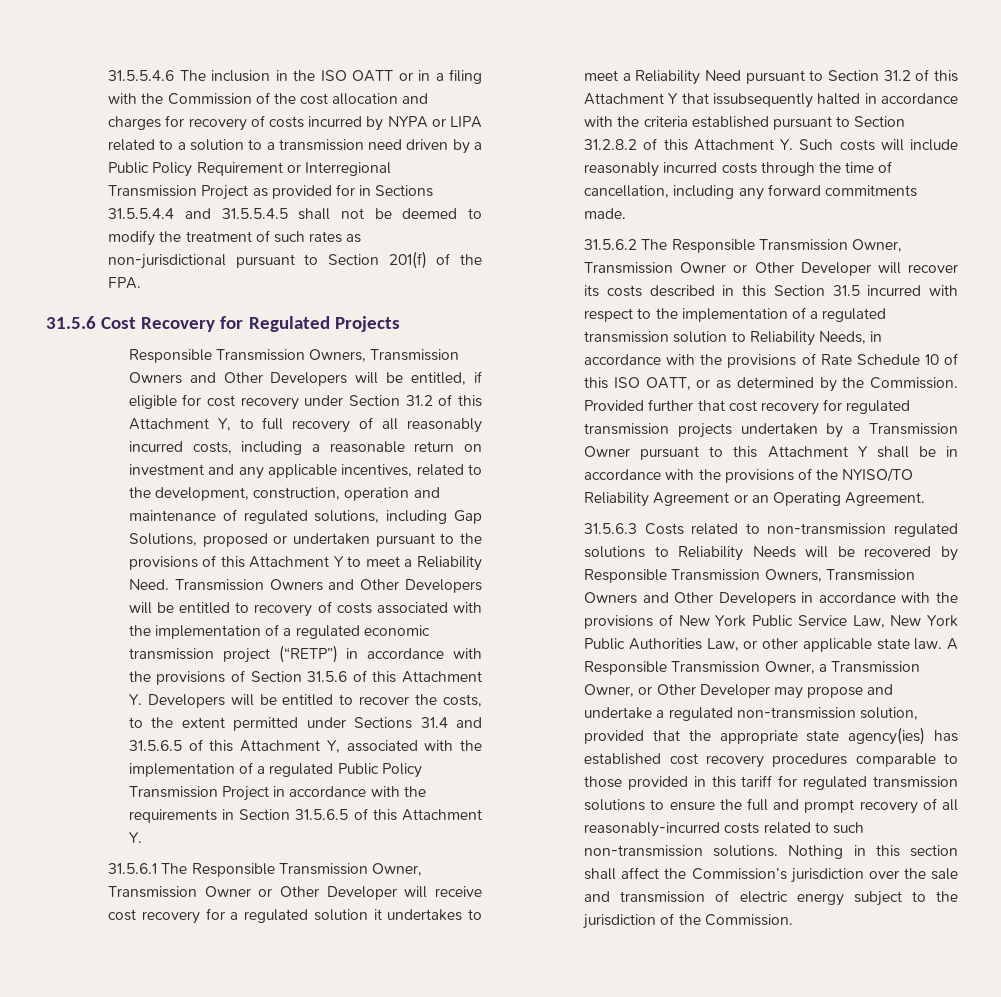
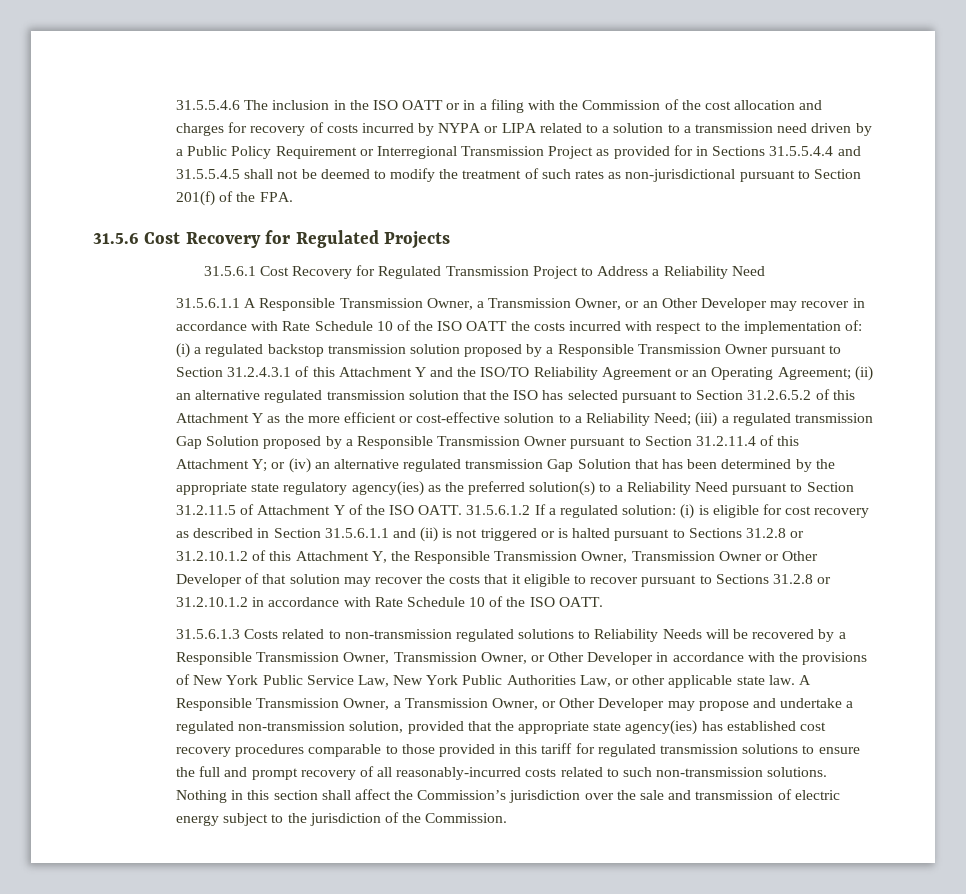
- Responsible Transmission Owners, Transmission Owners and Other Developers will be entitled, if eligible for cost recovery under Section 31.2 of this Attachment Y, to full recovery of all reasonably incurred costs, including a reasonable return on investment and any applicable incentives, related to the development, construction, operation and maintenance of regulated solutions, including Gap Solutions, proposed or undertaken pursuant to the provisions of this Attachment Y to meet a Reliability Need. Transmission Owners and Other Developers will be entitled to recovery of costs associated with the implementation of a regulated economic transmission project (“RETP”) in accordance with the provisions of Section 31.5.6 of this Attachment Y. Developers will be entitled to recover the costs, to the extent permitted under Sections 31.4 and 31.5.6.5 of this Attachment Y, associated with the implementation of a regulated Public Policy Transmission Project in accordance with the requirements in Section 31.5.6.5 of this Attachment Y.
- 31.5.6.1 The Responsible Transmission Owner, Transmission Owner or Other Developer will receive cost recovery for a regulated solution it undertakes to meet a Reliability Need pursuant to Section 31.2 of this Attachment Y that issubsequently halted in accordance with the criteria established pursuant to Section 31.2.8.2 of this Attachment Y. Such costs will include reasonably incurred costs through the time of cancellation, including any forward commitments made.
- 31.5.6.2 The Responsible Transmission Owner, Transmission Owner or Other Developer will recover its costs described in this Section 31.5 incurred with respect to the implementation of a regulated transmission solution to Reliability Needs, in accordance with the provisions of Rate Schedule 10 of this ISO OATT, or as determined by the Commission. Provided further that cost recovery for regulated transmission projects undertaken by a Transmission Owner pursuant to this Attachment Y shall be in accordance with the provisions of the NYISO/TO Reliability Agreement or an Operating Agreement.
- 31.5.6.3 Costs related to non-transmission regulated solutions to Reliability Needs will be recovered by Responsible Transmission Owners, Transmission Owners and Other Developers in accordance with the provisions of New York Public Service Law, New York Public Authorities Law, or other applicable state law.
+ 31.5.6.1 Cost Recovery for Regulated Transmission Project to Address a Reliability Need
+ 31.5.6.1.1 A Responsible Transmission Owner, a Transmission Owner, or an Other Developer may recover in accordance with Rate Schedule 10 of the ISO OATT the costs incurred with respect to the implementation of: (i) a regulated backstop transmission solution proposed by a Responsible Transmission Owner pursuant to Section 31.2.4.3.1 of this Attachment Y and the ISO/TO Reliability Agreement or an Operating Agreement; (ii) an alternative regulated transmission solution that the ISO has selected pursuant to Section 31.2.6.5.2 of this Attachment Y as the more efficient or cost-effective solution to a Reliability Need; (iii) a regulated transmission Gap Solution proposed by a Responsible Transmission Owner pursuant to Section 31.2.11.4 of this Attachment Y; or (iv) an alternative regulated transmission Gap Solution that has been determined by the appropriate state regulatory agency(ies) as the preferred solution(s) to a Reliability Need pursuant to Section 31.2.11.5 of Attachment Y of the ISO OATT. 31.5.6.1.2 If a regulated solution: (i) is eligible for cost recovery as described in Section 31.5.6.1.1 and (ii) is not triggered or is halted pursuant to Sections 31.2.8 or 31.2.10.1.2 of this Attachment Y, the Responsible Transmission Owner, Transmission Owner or Other Developer of that solution may recover the costs that it eligible to recover pursuant to Sections 31.2.8 or 31.2.10.1.2 in accordance with Rate Schedule 10 of the ISO OATT.
+ 31.5.6.1.3 Costs related to non-transmission regulated solutions to Reliability Needs will be recovered by a Responsible Transmission Owner, Transmission Owner, or Other Developer in accordance with the provisions of New York Public Service Law, New York Public Authorities Law, or other applicable state law.

